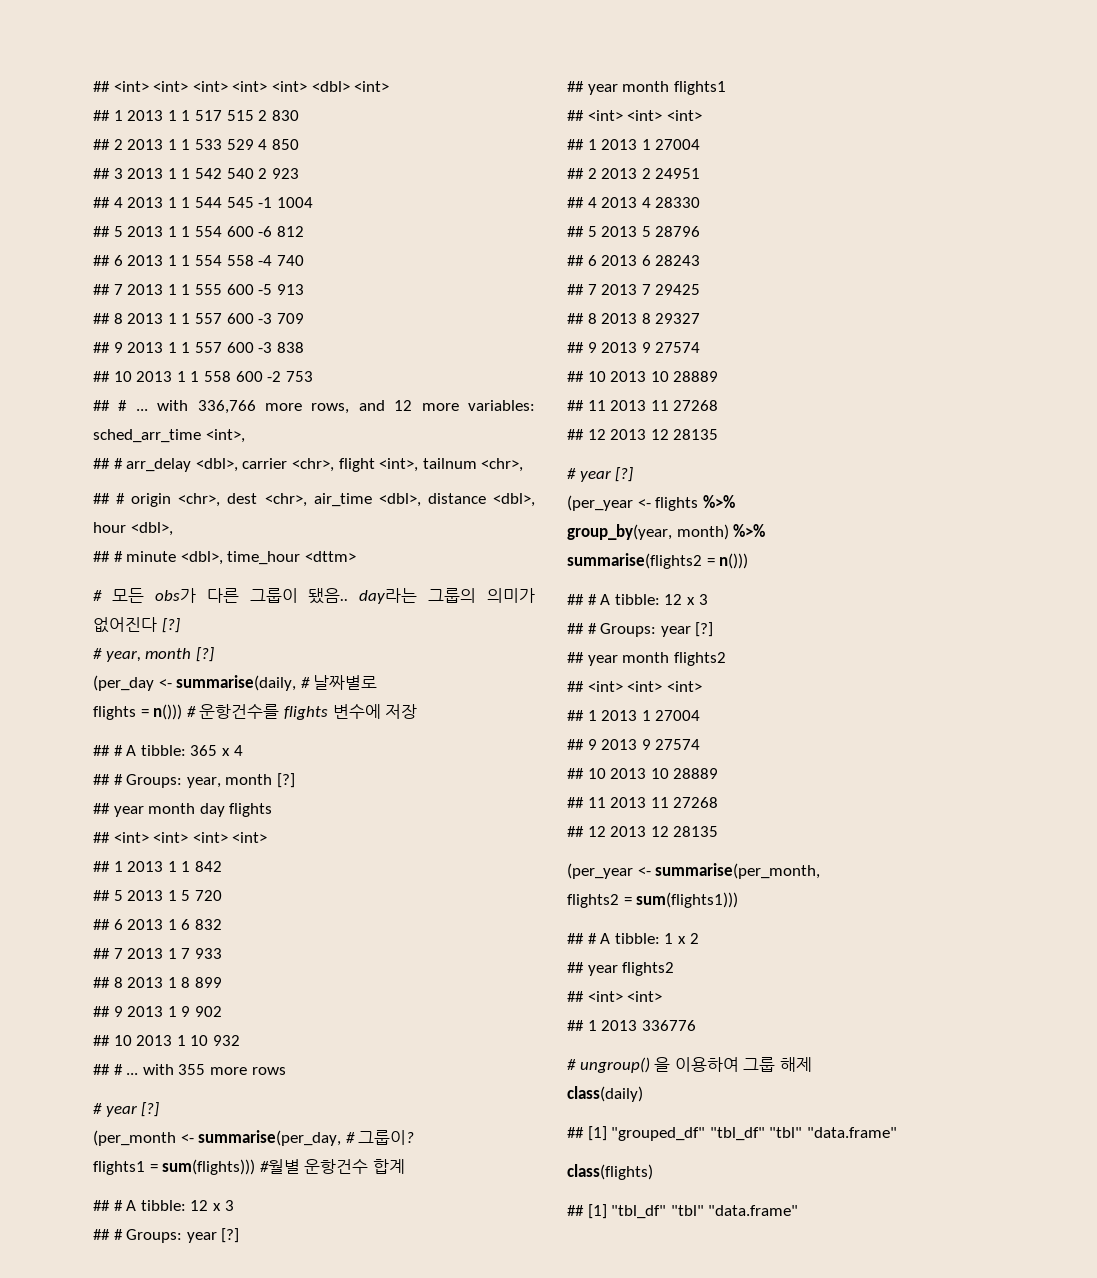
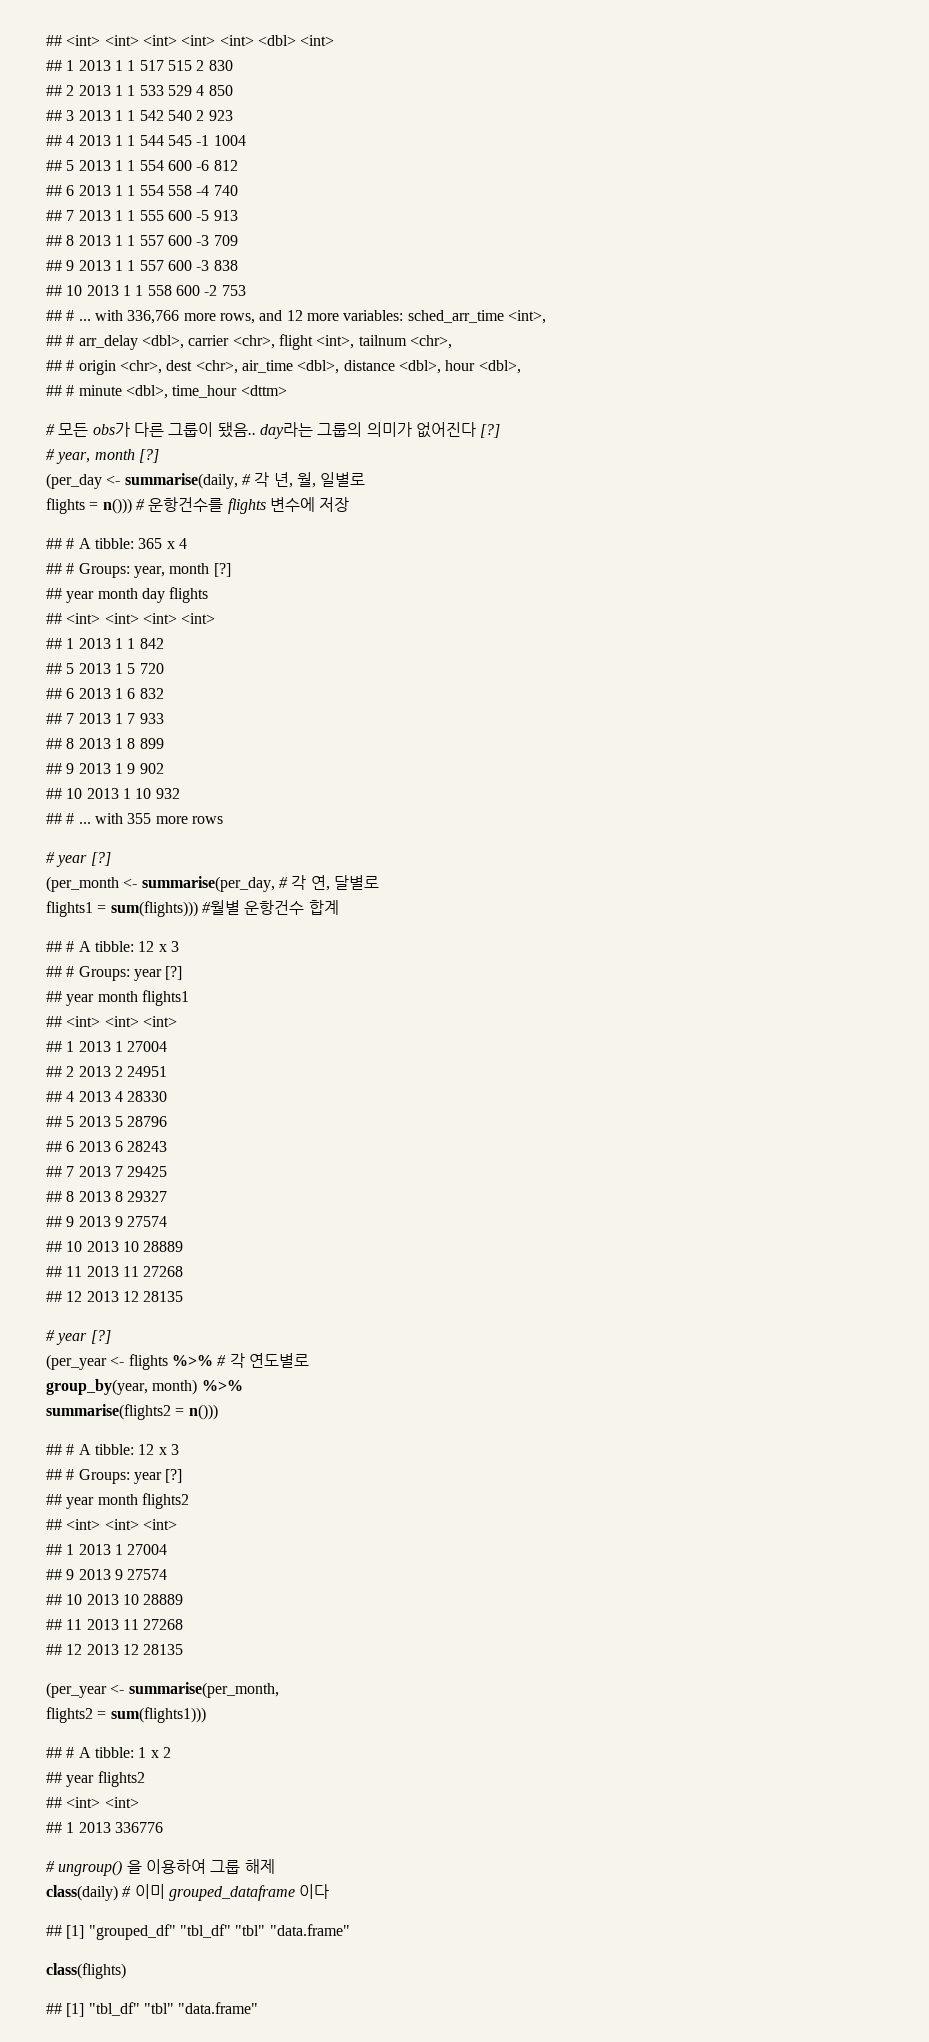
- (per_day <- summarise(daily, # 날짜별로
+ (per_day <- summarise(daily, # 각 년, 월, 일별로
- (per_month <- summarise(per_day, # 그룹이?
+ (per_month <- summarise(per_day, # 각 연, 달별로
- (per_year <- flights %>%
+ (per_year <- flights %>% # 각 연도별로
- class(daily)
+ class(daily) # 이미 grouped_dataframe 이다

